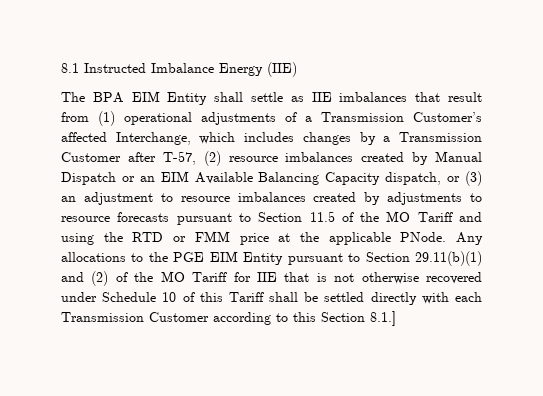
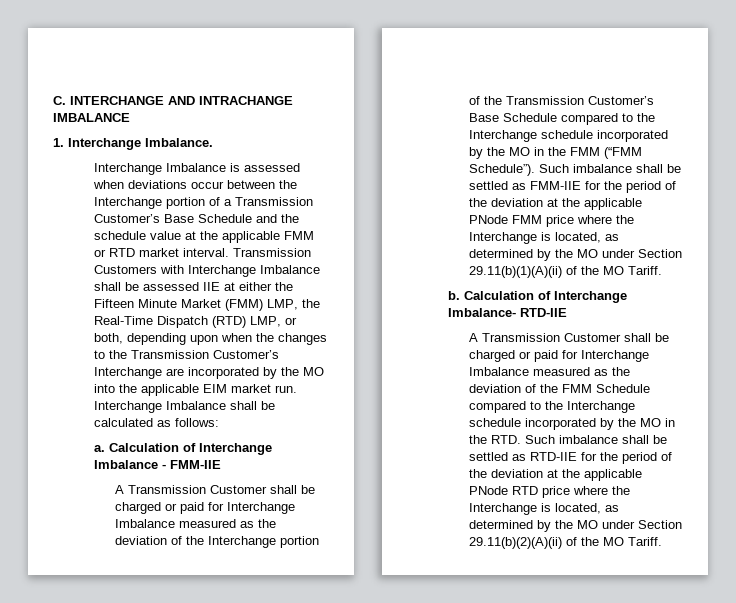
- 8.1 Instructed Imbalance Energy (IIE)
- The BPA EIM Entity shall settle as IIE imbalances that result from (1) operational adjustments of a Transmission Customer’s affected Interchange, which includes changes by a Transmission Customer after T-57, (2) resource imbalances created by Manual Dispatch or an EIM Available Balancing Capacity dispatch, or (3) an adjustment to resource imbalances created by adjustments to resource forecasts pursuant to Section 11.5 of the MO Tariff and using the RTD or FMM price at the applicable PNode. Any allocations to the PGE EIM Entity pursuant to Section 29.11(b)(1) and (2) of the MO Tariff for IIE that is not otherwise recovered under Schedule 10 of this Tariff shall be settled directly with each Transmission Customer according to this Section 8.1.]
+ C. INTERCHANGE AND INTRACHANGE IMBALANCE
+ 1. Interchange Imbalance.
+ Interchange Imbalance is assessed when deviations occur between the Interchange portion of a Transmission Customer’s Base Schedule and the schedule value at the applicable FMM or RTD market interval. Transmission Customers with Interchange Imbalance shall be assessed IIE at either the Fifteen Minute Market (FMM) LMP, the Real-Time Dispatch (RTD) LMP, or both, depending upon when the changes to the Transmission Customer’s Interchange are incorporated by the MO into the applicable EIM market run. Interchange Imbalance shall be calculated as follows:
+ a. Calculation of Interchange Imbalance - FMM-IIE
+ A Transmission Customer shall be charged or paid for Interchange Imbalance measured as the deviation of the Interchange portion of the Transmission Customer’s Base Schedule compared to the Interchange schedule incorporated by the MO in the FMM (“FMM Schedule”). Such imbalance shall be settled as FMM-IIE for the period of the deviation at the applicable PNode FMM price where the Interchange is located, as determined by the MO under Section 29.11(b)(1)(A)(ii) of the MO Tariff.
+ b. Calculation of Interchange Imbalance- RTD-IIE
+ A Transmission Customer shall be charged or paid for Interchange Imbalance measured as the deviation of the FMM Schedule compared to the Interchange schedule incorporated by the MO in the RTD. Such imbalance shall be settled as RTD-IIE for the period of the deviation at the applicable PNode RTD price where the Interchange is located, as determined by the MO under Section 29.11(b)(2)(A)(ii) of the MO Tariff.

